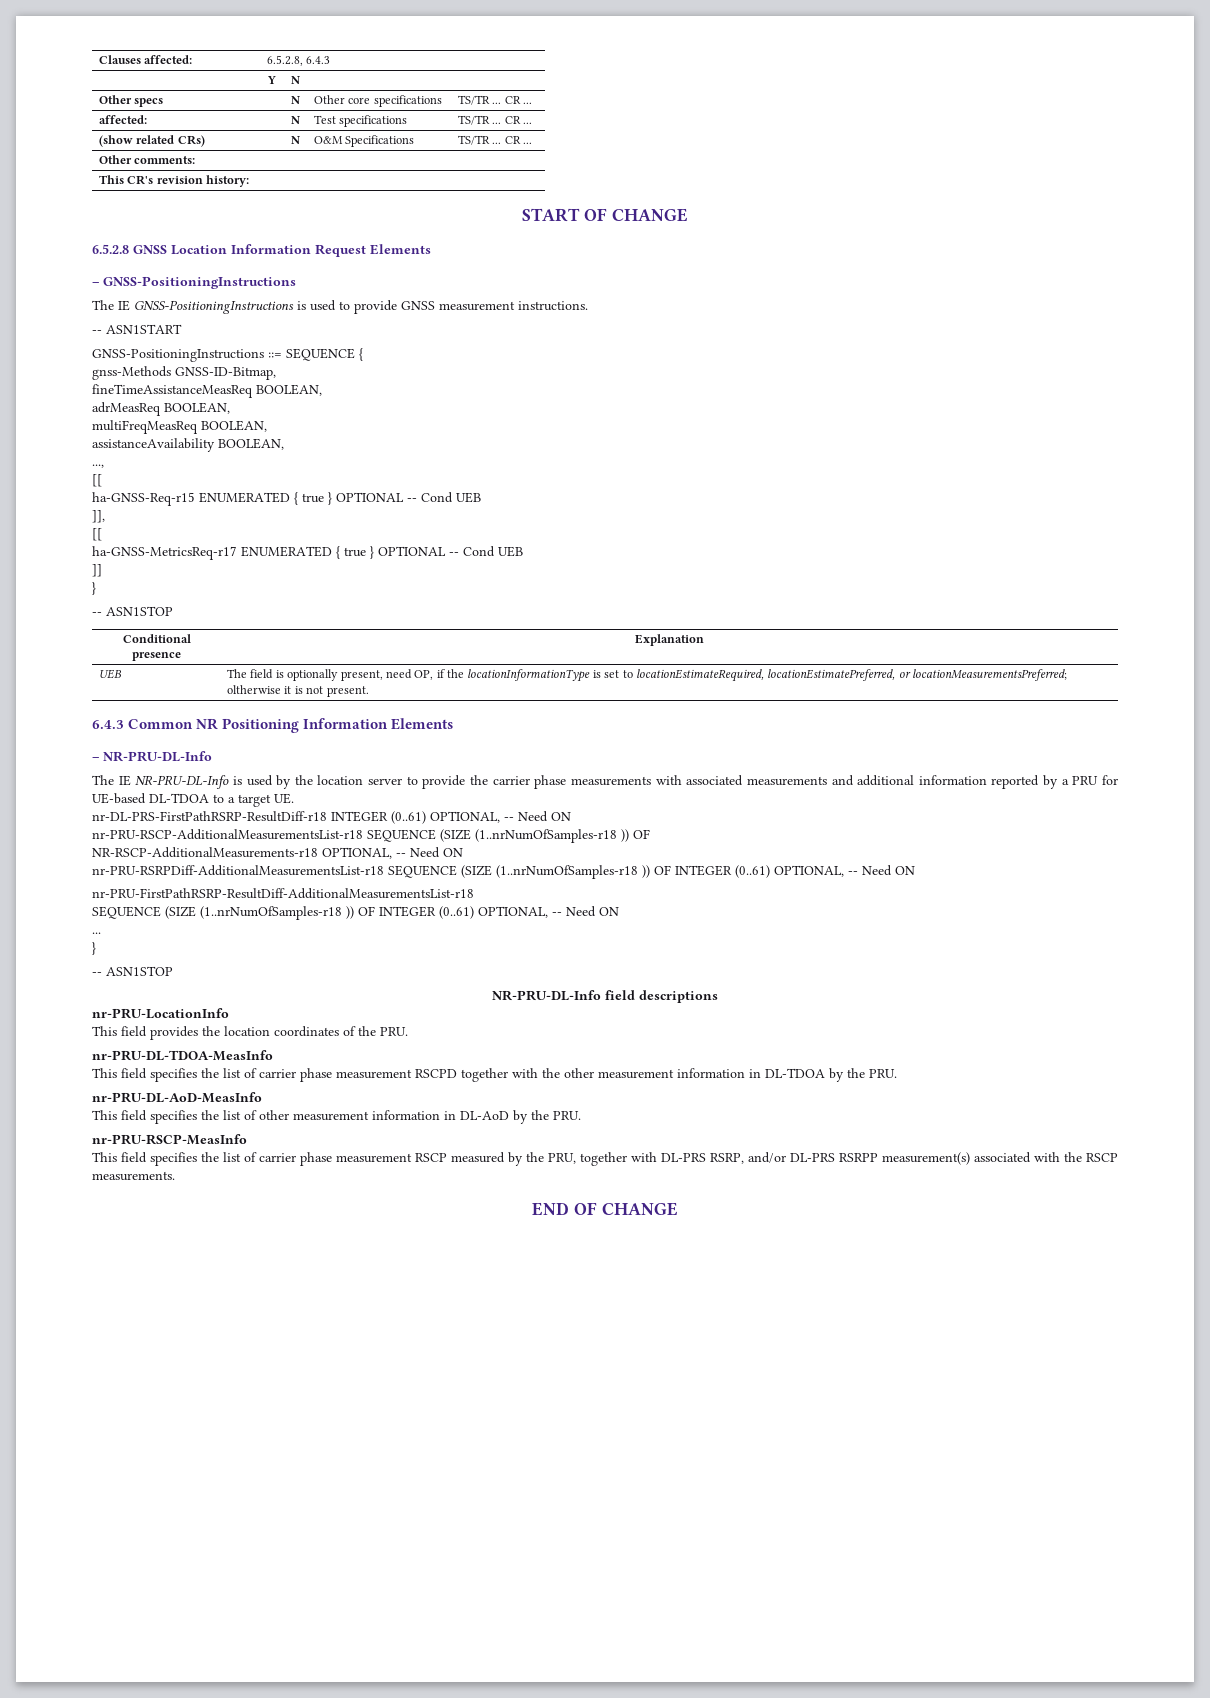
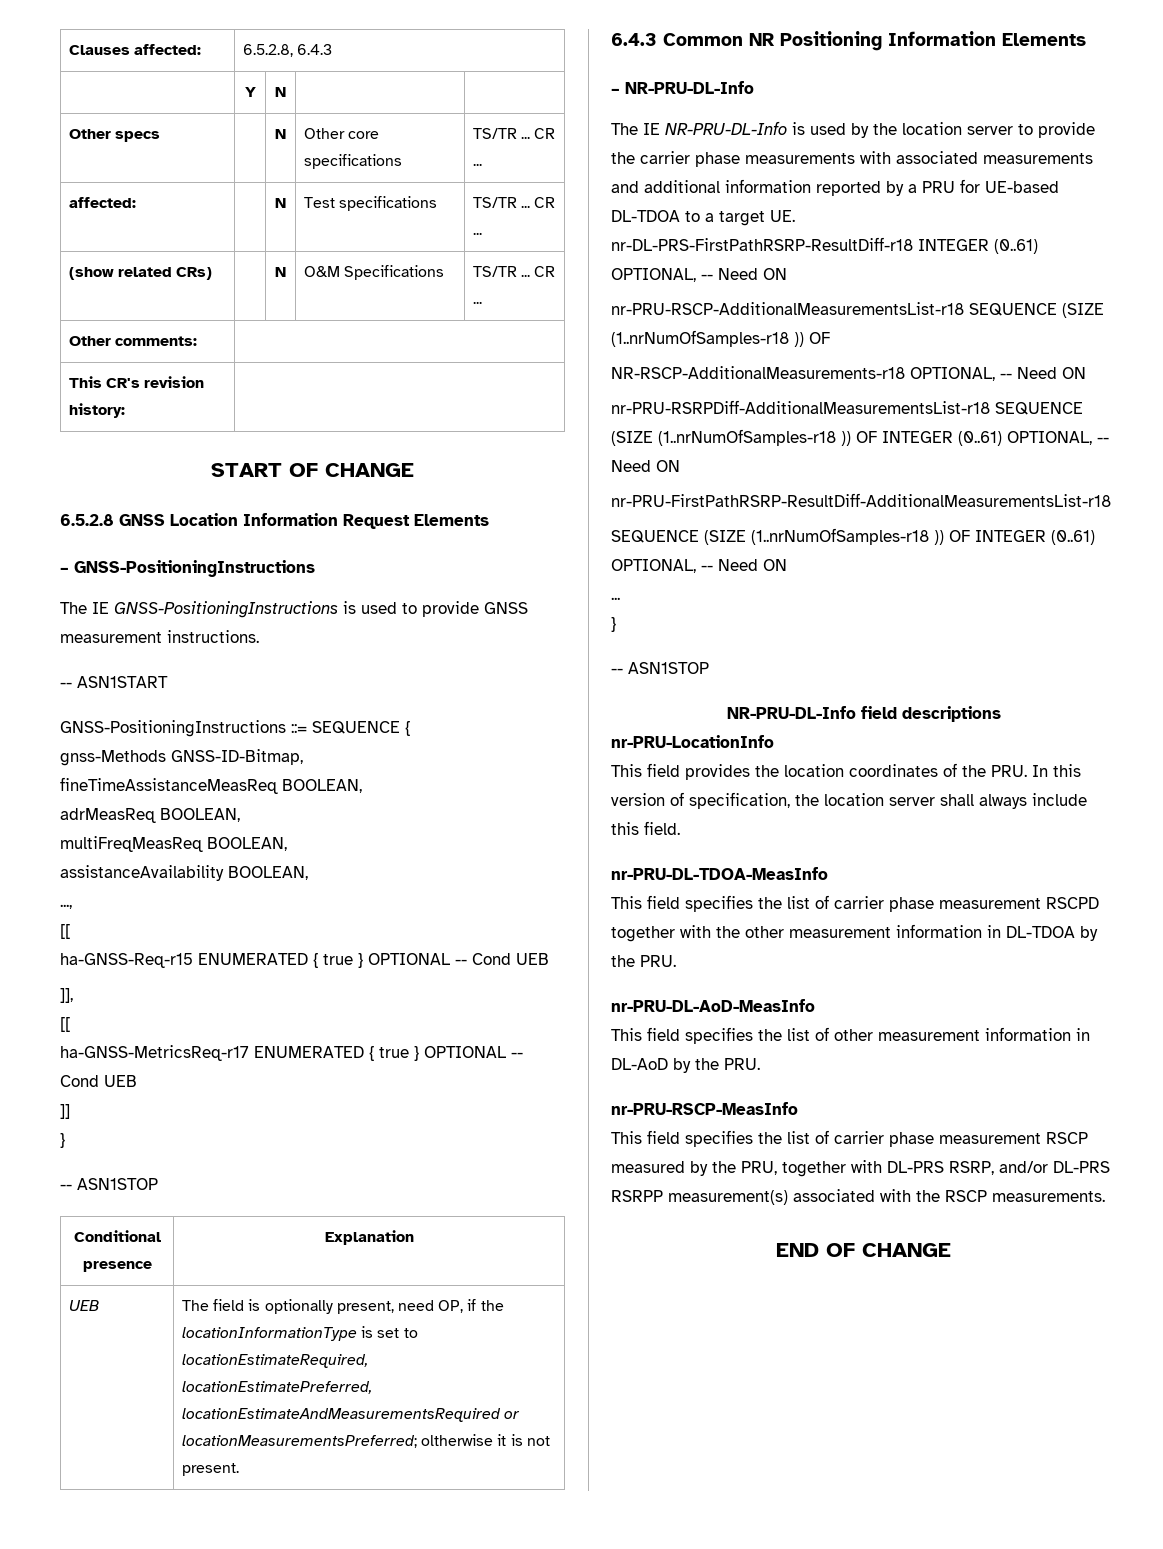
- UEB | The field is optionally present, need OP, if the locationInformationType is set to locationEstimateRequired, locationEstimatePreferred, or locationMeasurementsPreferred; oltherwise it is not present.
+ UEB | The field is optionally present, need OP, if the locationInformationType is set to locationEstimateRequired, locationEstimatePreferred, locationEstimateAndMeasurementsRequired or locationMeasurementsPreferred; oltherwise it is not present.
- This field provides the location coordinates of the PRU.
+ This field provides the location coordinates of the PRU. In this version of specification, the location server shall always include this field.

